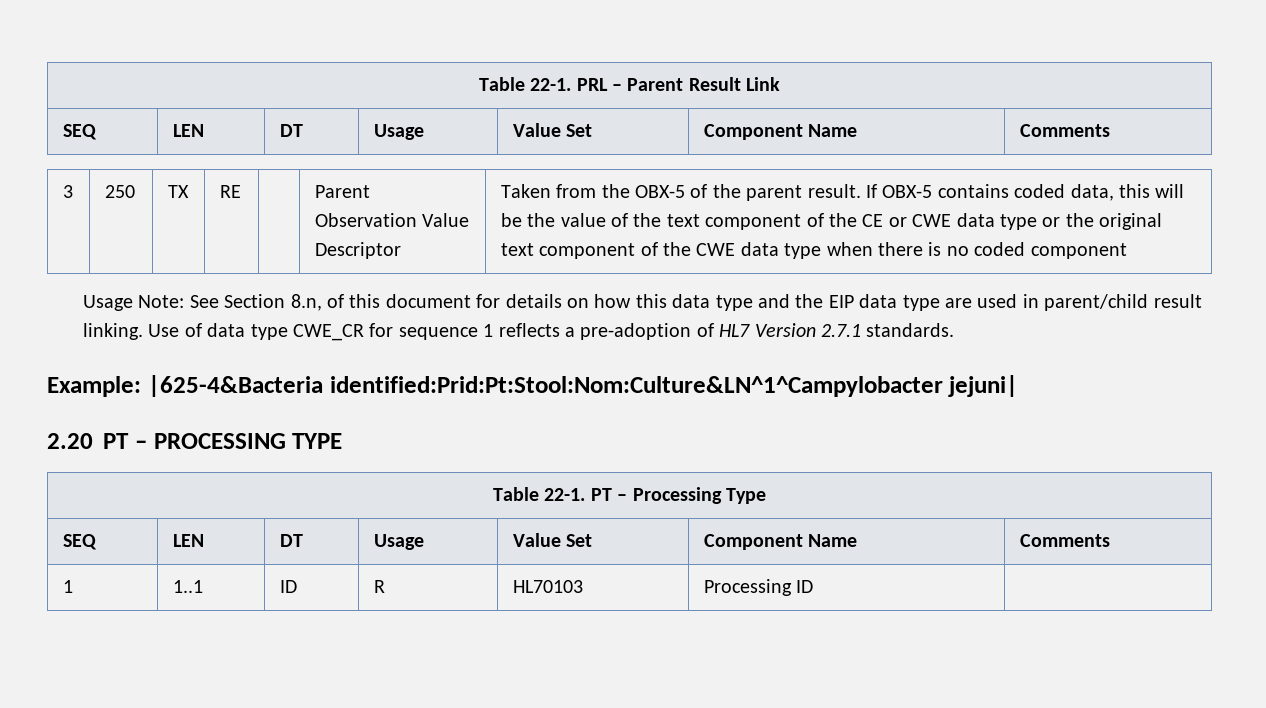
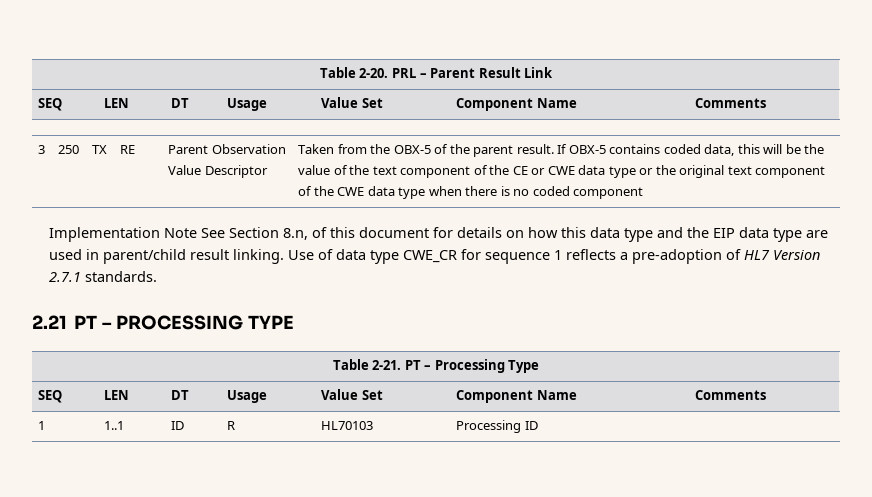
- Table 22-1. PRL – Parent Result Link
+ Table 2-20. PRL – Parent Result Link
- Usage Note: See Section 8.n, of this document for details on how this data type and the EIP data type are used in parent/child result linking.
+ Implementation Note See Section 8.n, of this document for details on how this data type and the EIP data type are used in parent/child result linking.
- Example: |625-4&Bacteria identified:Prid:Pt:Stool:Nom:Culture&LN^1^Campylobacter jejuni|
- 2.20 PT – PROCESSING TYPE
+ 2.21 PT – PROCESSING TYPE
- Table 22-1. PT – Processing Type
+ Table 2-21. PT – Processing Type

